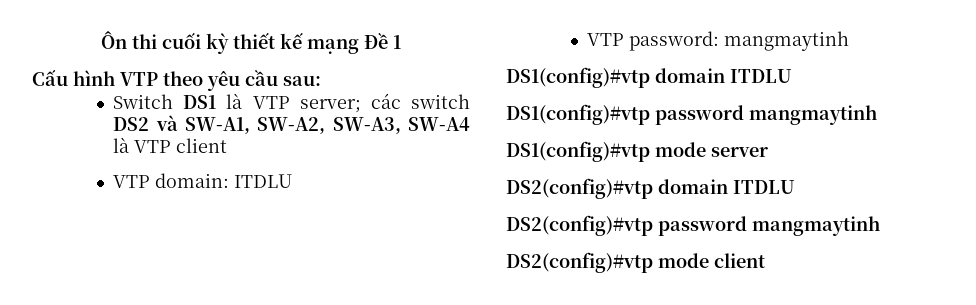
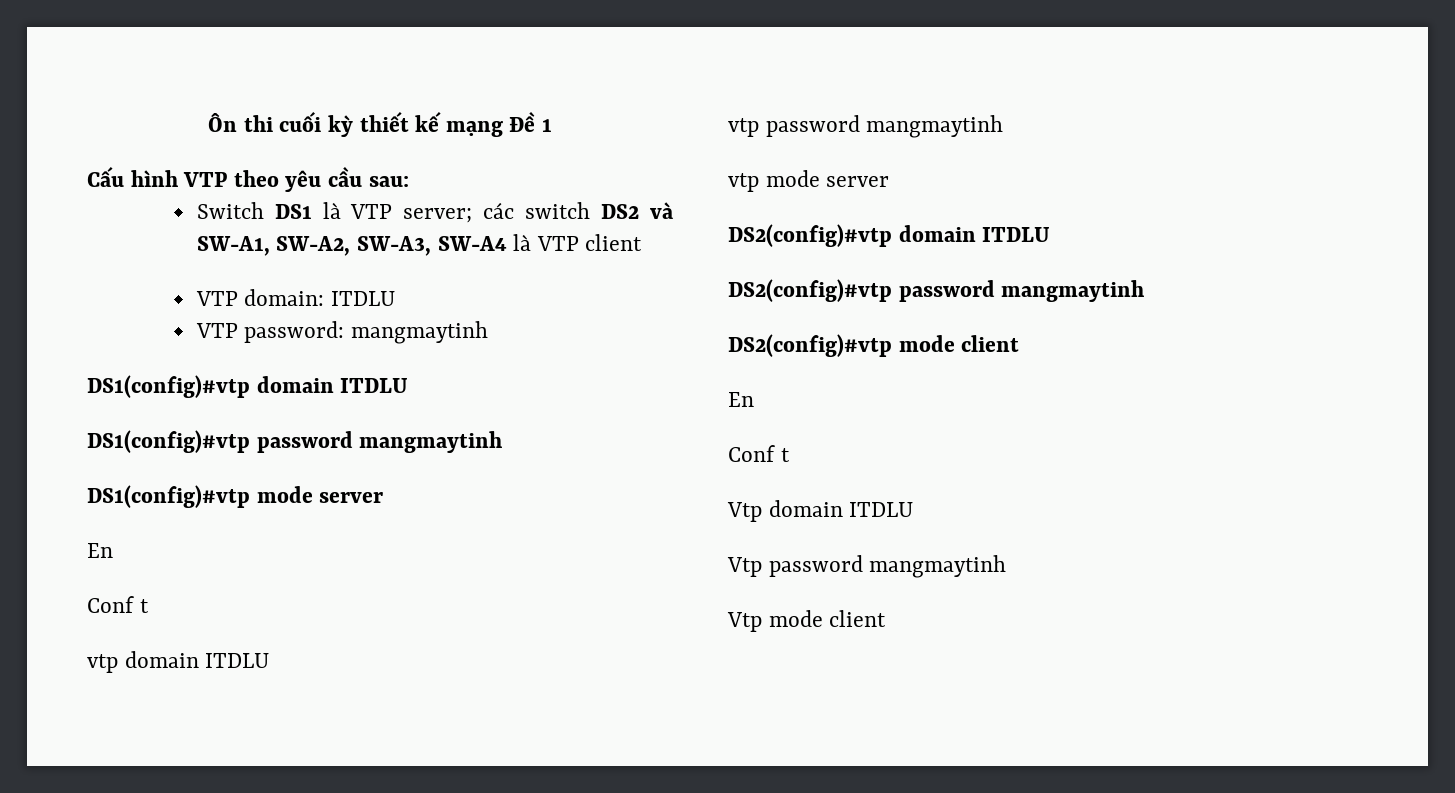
  DS1(config)#vtp mode server
+ En
+ Conf t
+ vtp domain ITDLU
+ vtp password mangmaytinh
+ vtp mode server
  DS2(config)#vtp mode client
+ En
+ Conf t
+ Vtp domain ITDLU
+ Vtp password mangmaytinh
+ Vtp mode client

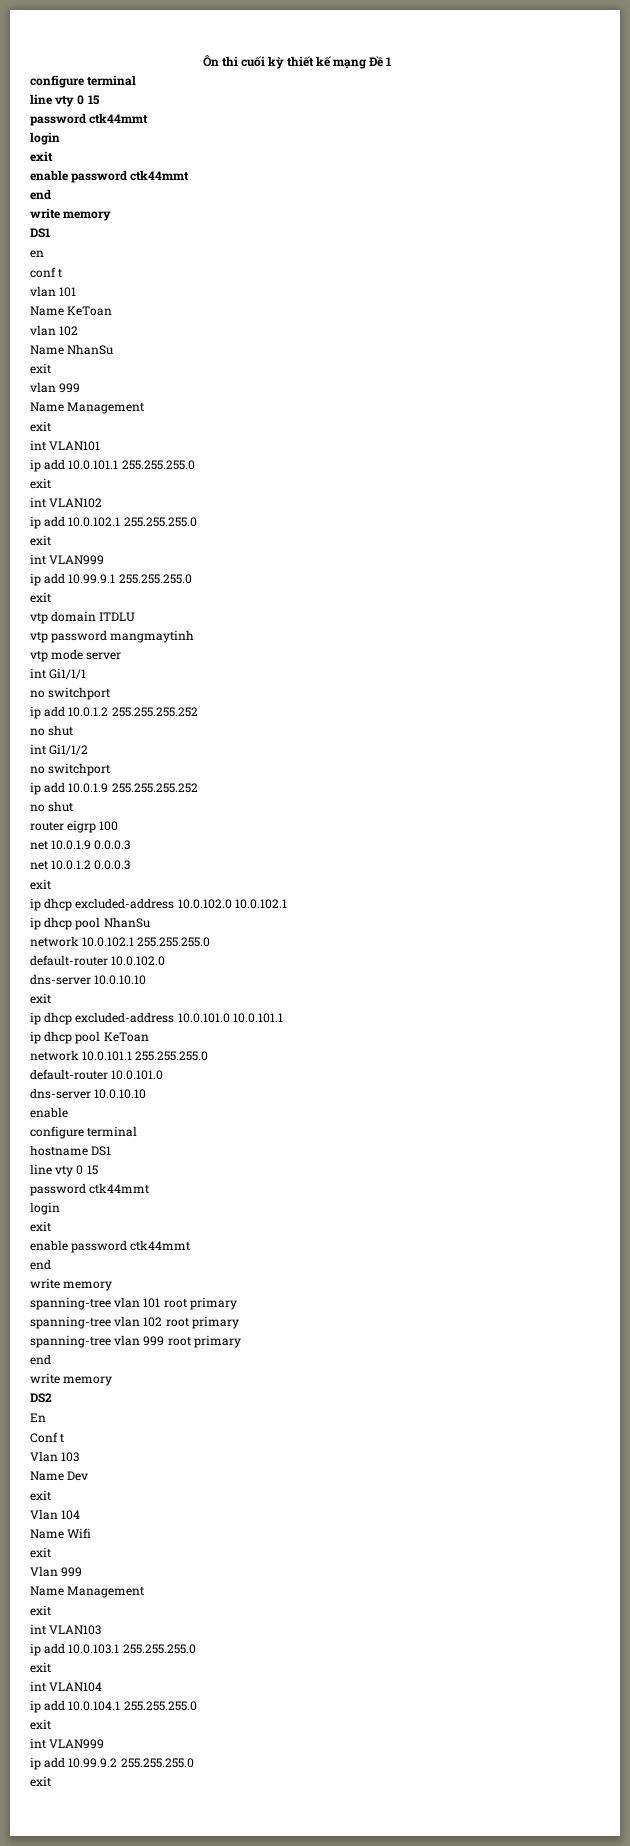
  Ôn thi cuối kỳ thiết kế mạng Đề 1
- Cấu hình VTP theo yêu cầu sau:
- Switch DS1 là VTP server; các switch DS2 và SW-A1, SW-A2, SW-A3, SW-A4 là VTP client
- VTP domain: ITDLU
- VTP password: mangmaytinh
- DS1(config)#vtp domain ITDLU
- DS1(config)#vtp password mangmaytinh
- DS1(config)#vtp mode server
- En
- Conf t
+ configure terminal
+ line vty 0 15
+ password ctk44mmt
+ login
+ exit
+ enable password ctk44mmt
+ end
+ write memory
+ DS1
+ en
+ conf t
+ vlan 101
+ Name KeToan
+ vlan 102
+ Name NhanSu
+ exit
+ vlan 999
+ Name Management
+ exit
+ int VLAN101
+ ip add 10.0.101.1 255.255.255.0
+ exit
+ int VLAN102
+ ip add 10.0.102.1 255.255.255.0
+ exit
+ int VLAN999
+ ip add 10.99.9.1 255.255.255.0
+ exit
- DS2(config)#vtp domain ITDLU
- DS2(config)#vtp password mangmaytinh
- DS2(config)#vtp mode client
+ int Gi1/1/1
+ no switchport
+ ip add 10.0.1.2 255.255.255.252
+ no shut
+ int Gi1/1/2
+ no switchport
+ ip add 10.0.1.9 255.255.255.252
+ no shut
+ router eigrp 100
+ net 10.0.1.9 0.0.0.3
+ net 10.0.1.2 0.0.0.3
+ exit
+ ip dhcp excluded-address 10.0.102.0 10.0.102.1
+ ip dhcp pool NhanSu
+ network 10.0.102.1 255.255.255.0
+ default-router 10.0.102.0
+ dns-server 10.0.10.10
+ exit
+ ip dhcp excluded-address 10.0.101.0 10.0.101.1
+ ip dhcp pool KeToan
+ network 10.0.101.1 255.255.255.0
+ default-router 10.0.101.0
+ dns-server 10.0.10.10
+ enable
+ configure terminal
+ hostname DS1
+ line vty 0 15
+ password ctk44mmt
+ login
+ exit
+ enable password ctk44mmt
+ end
+ write memory
+ spanning-tree vlan 101 root primary
+ spanning-tree vlan 102 root primary
+ spanning-tree vlan 999 root primary
+ end
+ write memory
+ DS2
  En
  Conf t
- Vtp domain ITDLU
- Vtp password mangmaytinh
- Vtp mode client
+ Vlan 103
+ Name Dev
+ exit
+ Vlan 104
+ Name Wifi
+ exit
+ Vlan 999
+ Name Management
+ exit
+ int VLAN103
+ ip add 10.0.103.1 255.255.255.0
+ exit
+ int VLAN104
+ ip add 10.0.104.1 255.255.255.0
+ exit
+ int VLAN999
+ ip add 10.99.9.2 255.255.255.0
+ exit

